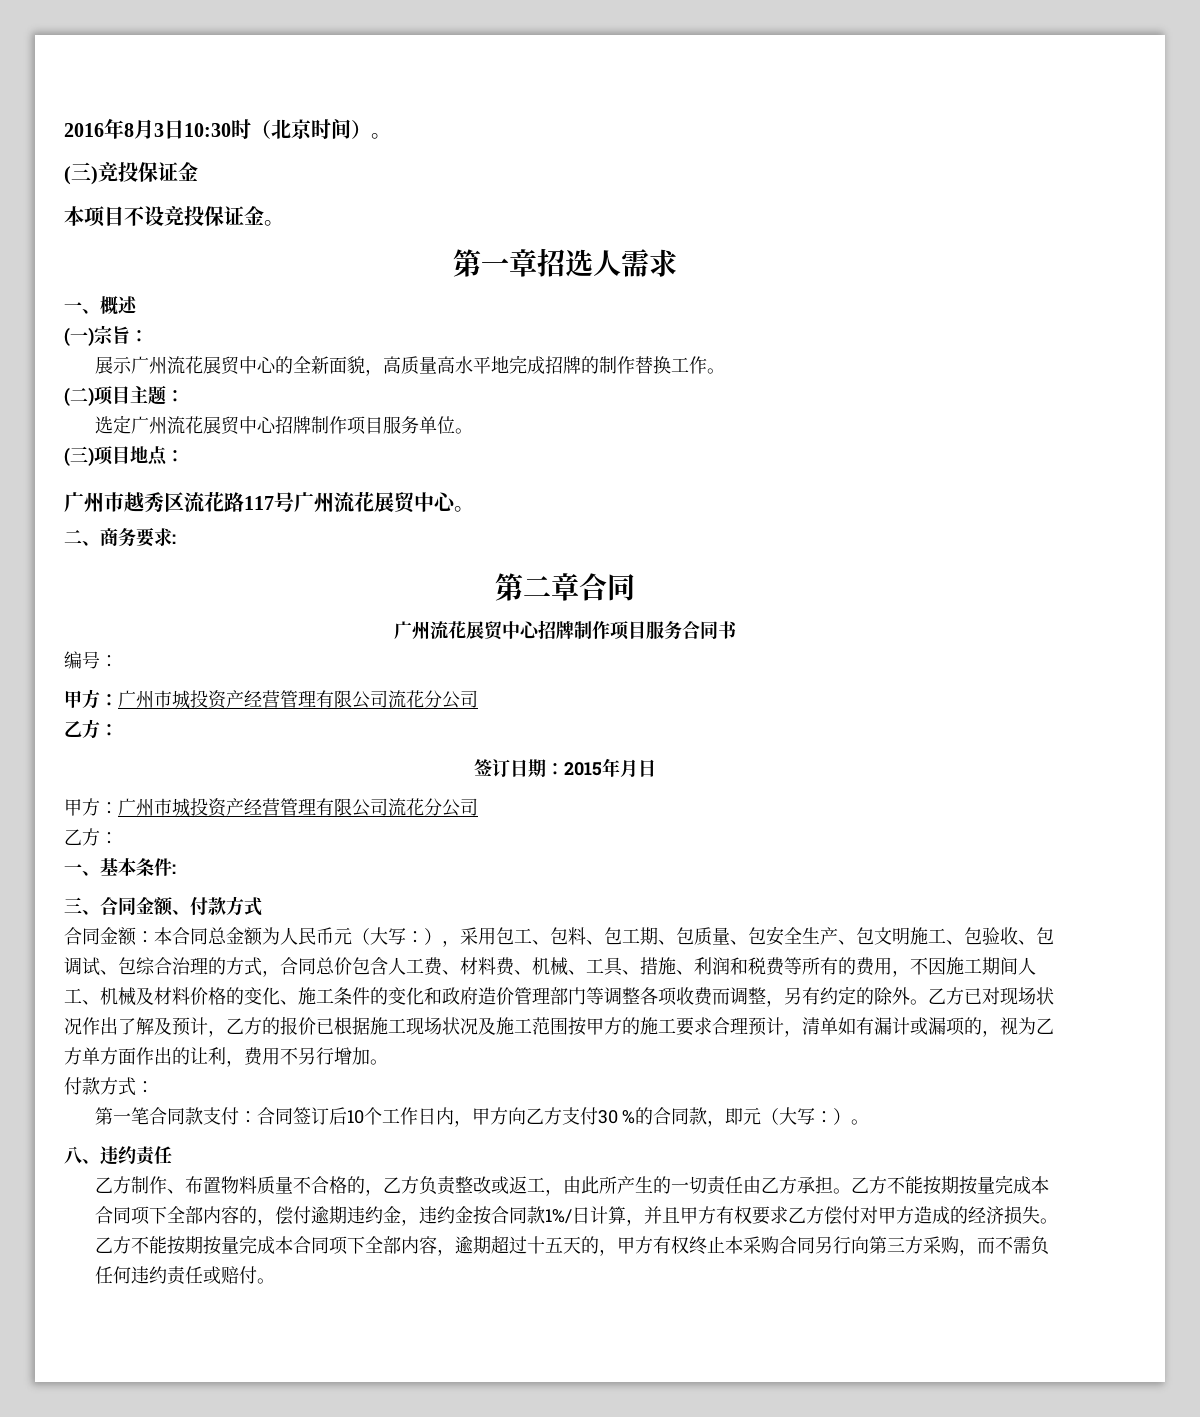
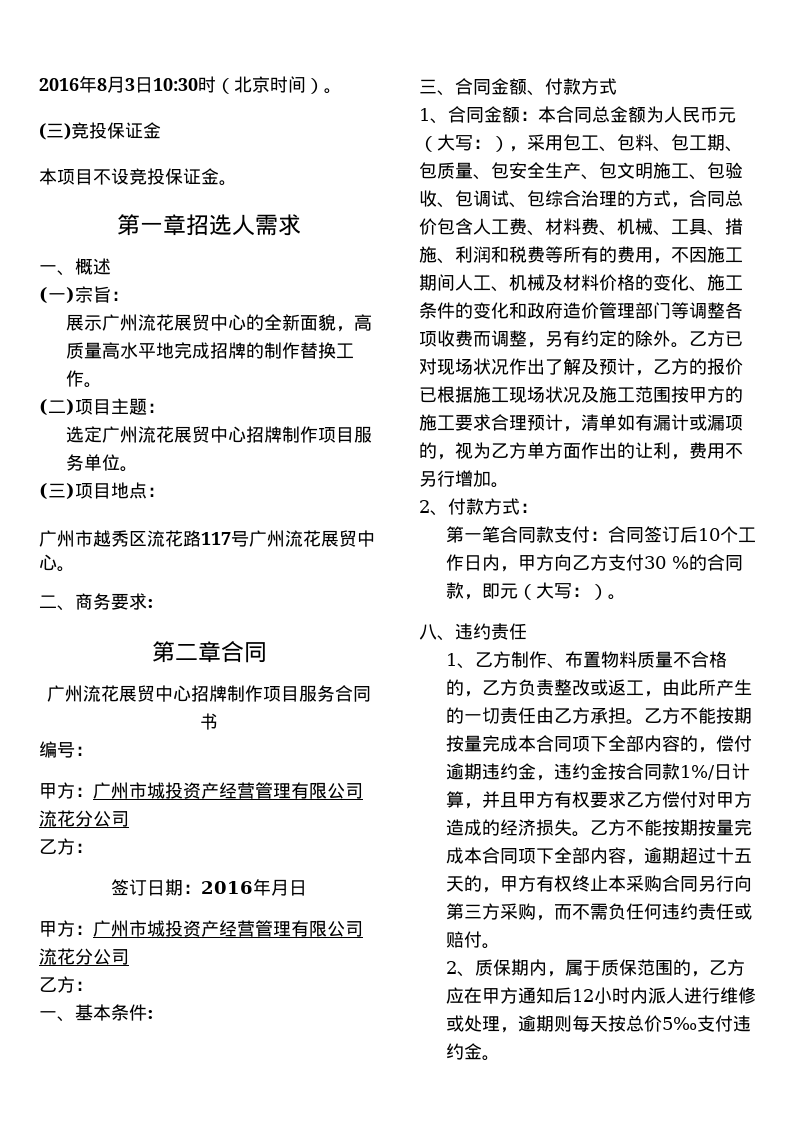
- 签订日期：2015年月日
+ 签订日期：2016年月日
- 合同金额：
+ 1、合同金额：
- 付款方式：
+ 2、付款方式：
- 乙方制作、布置物料质量不合格的，乙方负责整改或返工，由此所产生的一切责任由乙方承担。
+ 1、乙方制作、布置物料质量不合格的，乙方负责整改或返工，由此所产生的一切责任由乙方承担。
+ 2、质保期内，属于质保范围的，乙方应在甲方通知后12小时内派人进行维修或处理，逾期则每天按总价5‰支付违约金。

